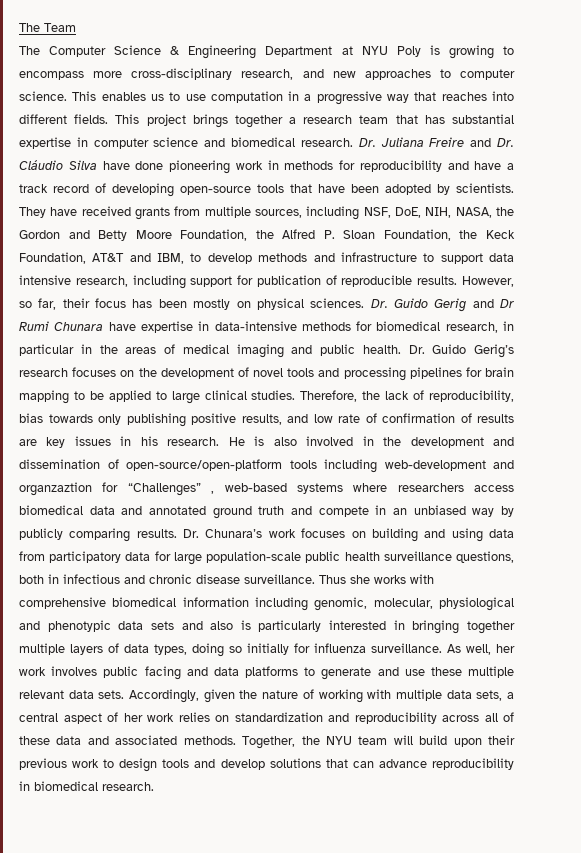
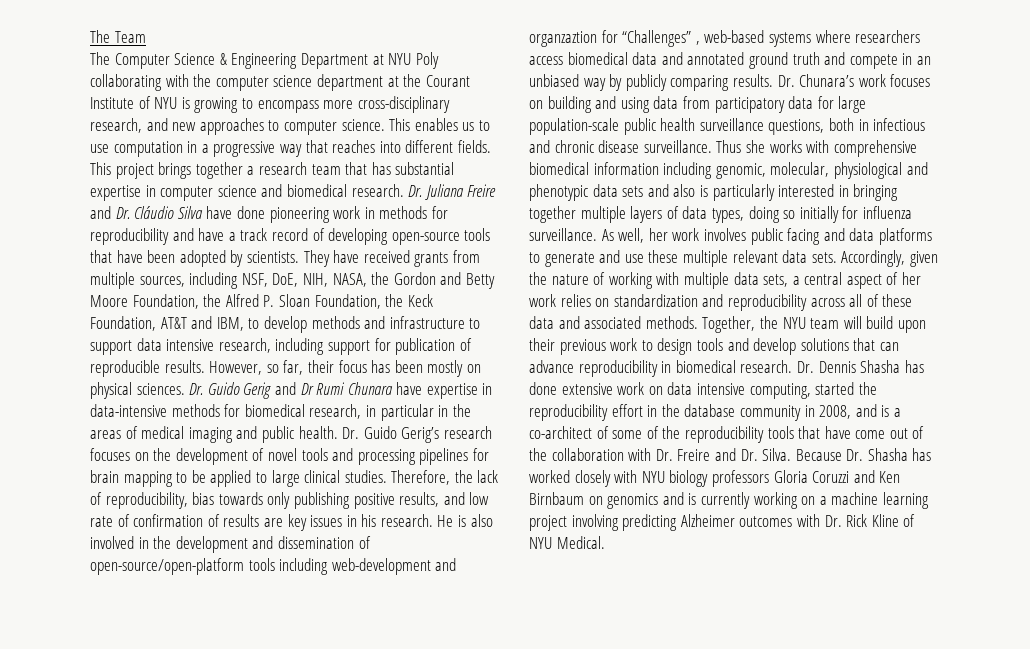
- The Computer Science & Engineering Department at NYU Poly is growing to encompass more cross-disciplinary research, and new approaches to computer science.
+ The Computer Science & Engineering Department at NYU Poly collaborating with the computer science department at the Courant Institute of NYU is growing to encompass more cross-disciplinary research, and new approaches to computer science.
+ Dr. Dennis Shasha has done extensive work on data intensive computing, started the reproducibility effort in the database community in 2008, and is a co-architect of some of the reproducibility tools that have come out of the collaboration with Dr. Freire and Dr. Silva. Because Dr. Shasha has worked closely with NYU biology professors Gloria Coruzzi and Ken Birnbaum on genomics and is currently working on a machine learning project involving predicting Alzheimer outcomes with Dr. Rick Kline of NYU Medical.

